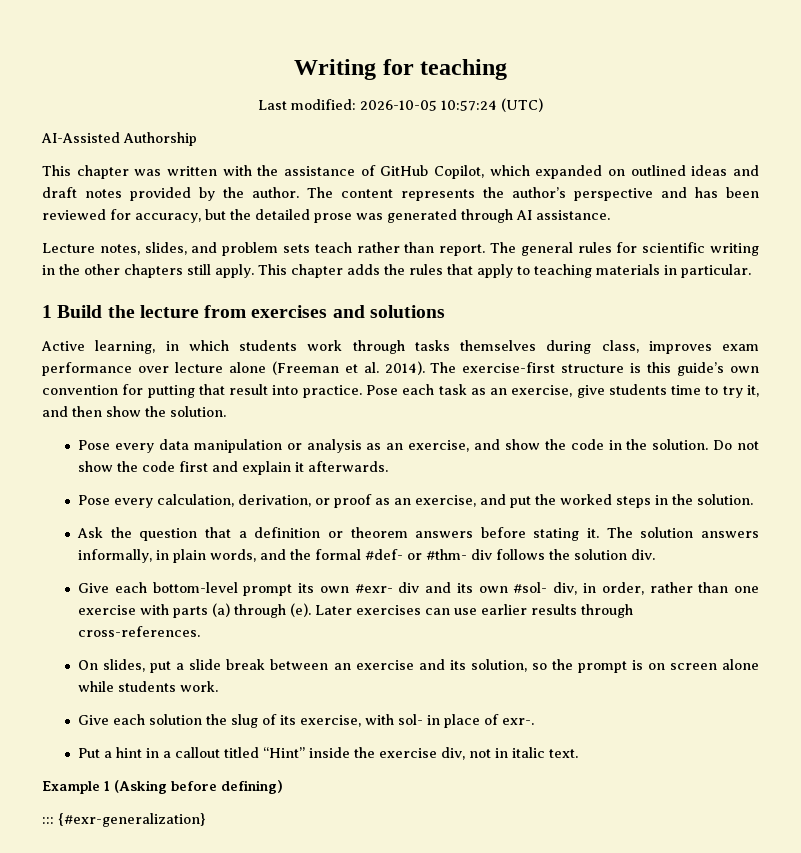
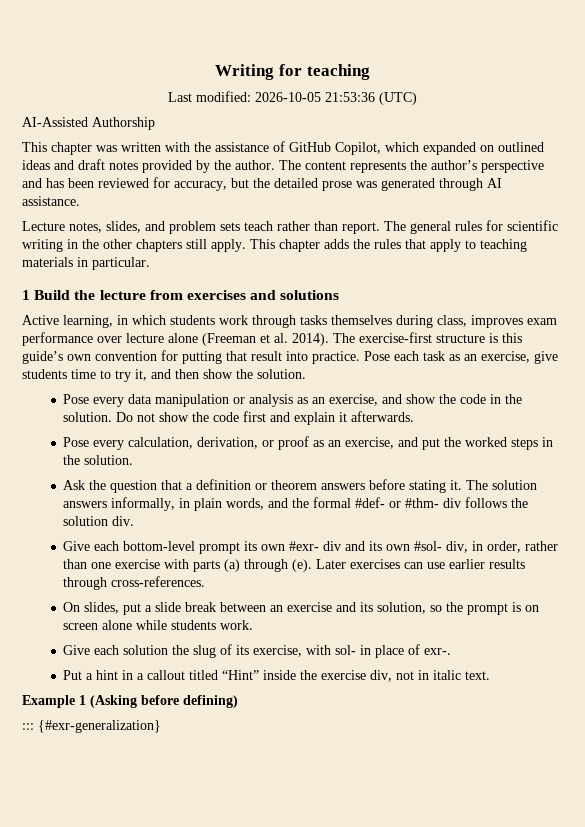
- Last modified: 2026-10-05 10:57:24 (UTC)
+ Last modified: 2026-10-05 21:53:36 (UTC)

